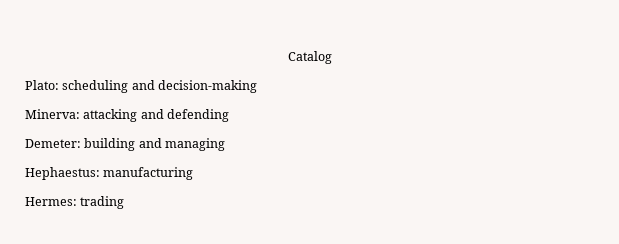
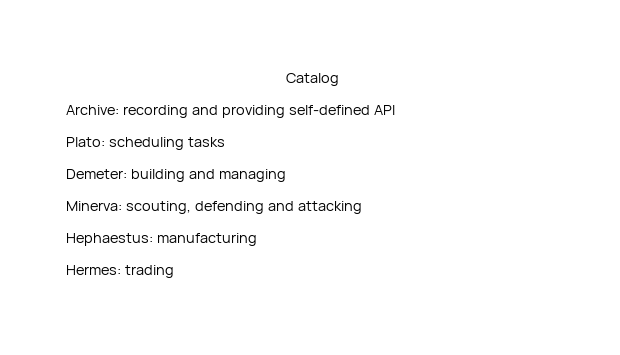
- Plato: scheduling and decision-making
- Minerva: attacking and defending
+ Archive: recording and providing self-defined API
+ Plato: scheduling tasks
+ Minerva: scouting, defending and attacking

